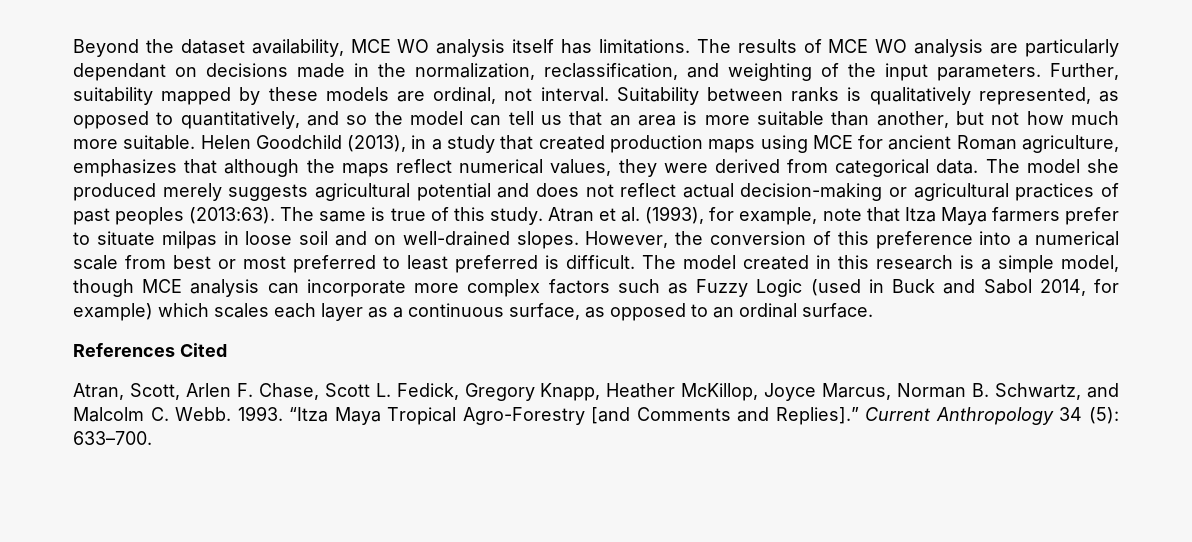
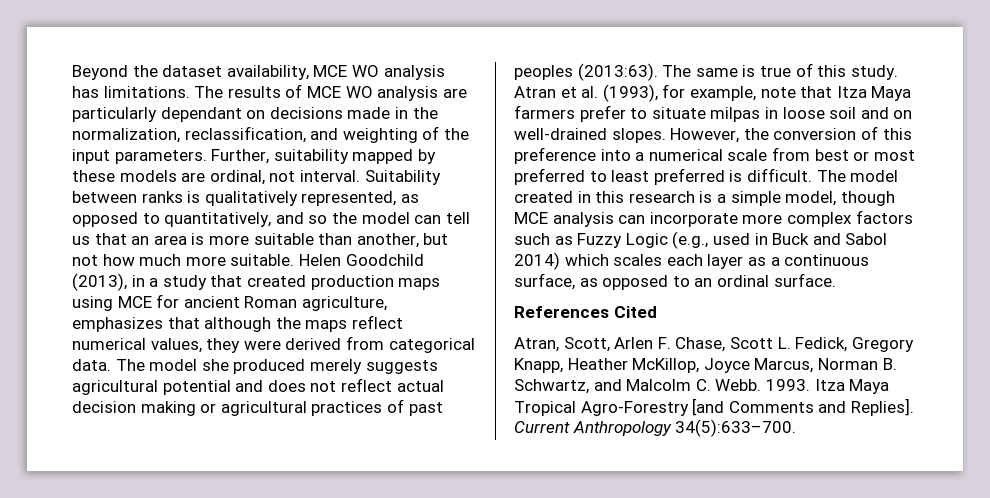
- Beyond the dataset availability, MCE WO analysis itself has limitations.
+ Beyond the dataset availability, MCE WO analysis has limitations.
- The model she produced merely suggests agricultural potential and does not reflect actual decision-making or agricultural practices of past peoples (2013:63).
+ The model she produced merely suggests agricultural potential and does not reflect actual decision making or agricultural practices of past peoples (2013:63).
- The model created in this research is a simple model, though MCE analysis can incorporate more complex factors such as Fuzzy Logic (used in Buck and Sabol 2014, for example) which scales each layer as a continuous surface, as opposed to an ordinal surface.
+ The model created in this research is a simple model, though MCE analysis can incorporate more complex factors such as Fuzzy Logic (e.g., used in Buck and Sabol 2014) which scales each layer as a continuous surface, as opposed to an ordinal surface.
- “Itza Maya Tropical Agro-Forestry [and Comments and Replies].”
+ Itza Maya Tropical Agro-Forestry [and Comments and Replies].
- Current Anthropology 34 (5): 633–700.
+ Current Anthropology 34(5):633–700.

